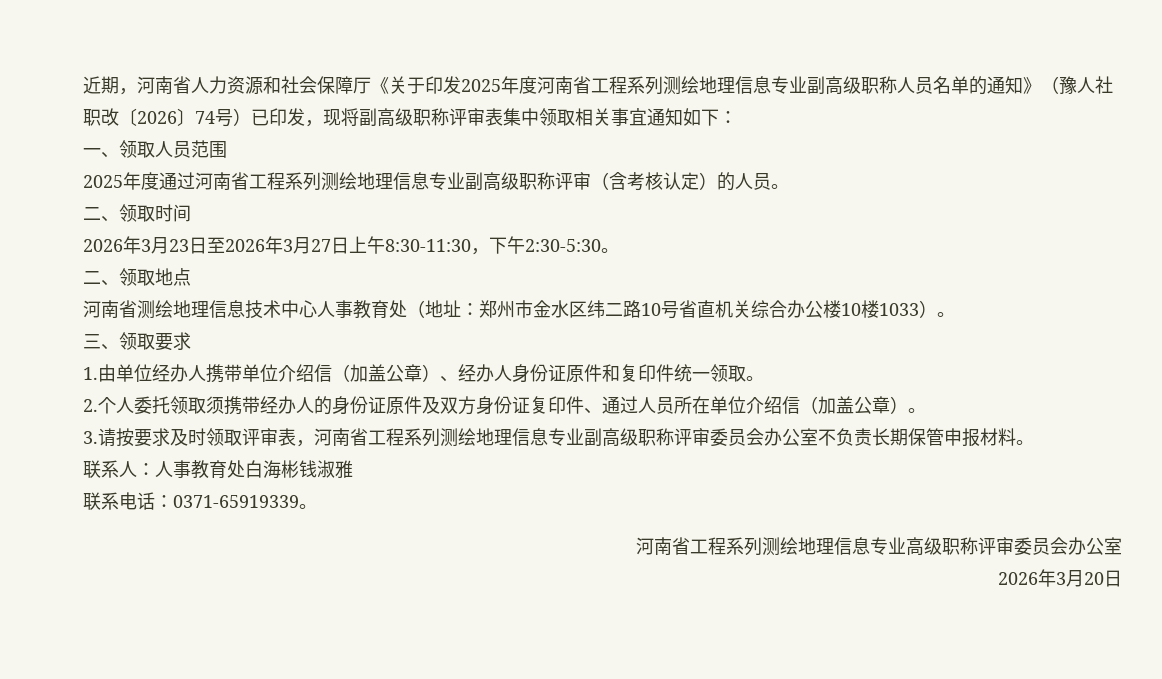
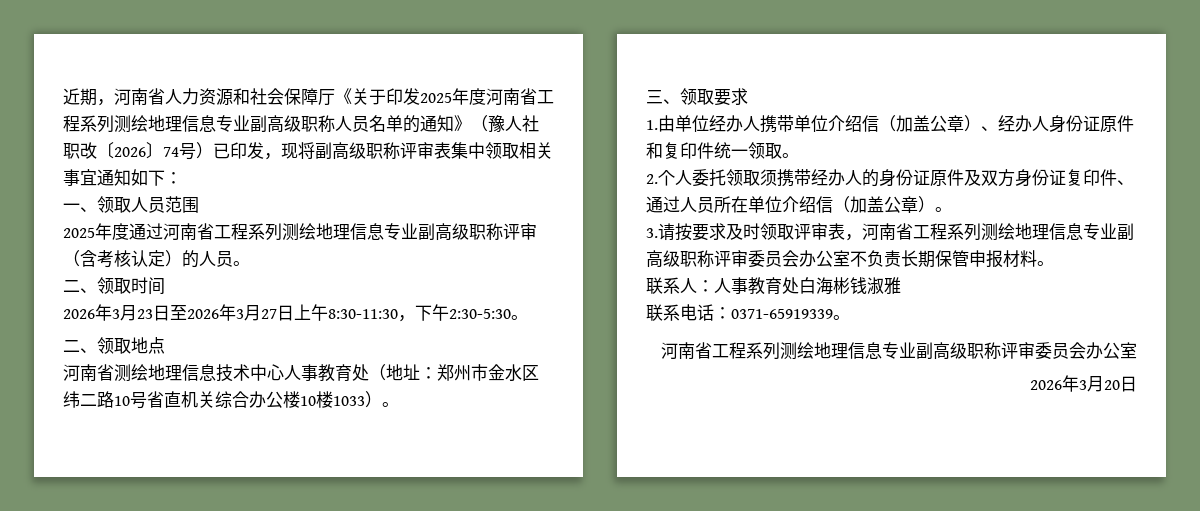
  联系电话：0371-65919339。
- 河南省工程系列测绘地理信息专业高级职称评审委员会办公室
+ 河南省工程系列测绘地理信息专业副高级职称评审委员会办公室

